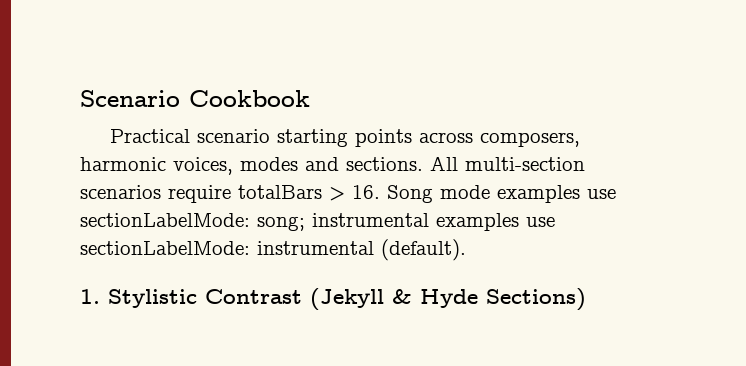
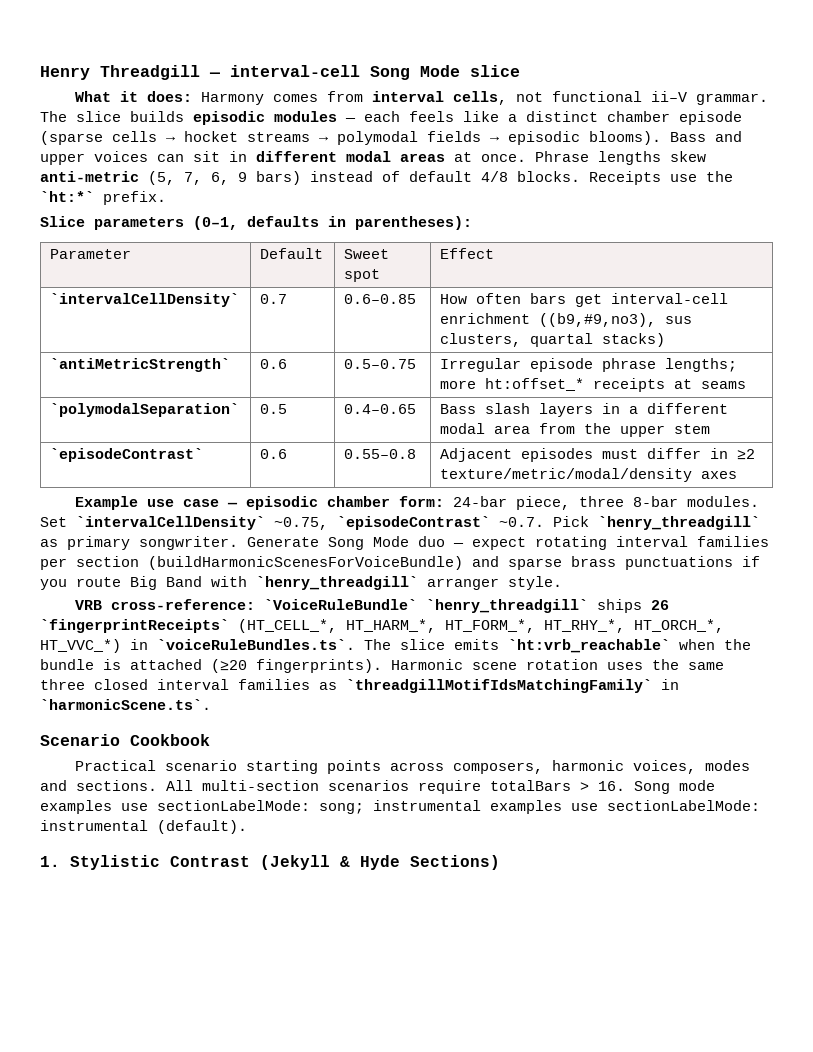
+ Henry Threadgill — interval-cell Song Mode slice
+ What it does: Harmony comes from interval cells, not functional ii–V grammar. The slice builds episodic modules — each feels like a distinct chamber episode (sparse cells → hocket streams → polymodal fields → episodic blooms). Bass and upper voices can sit in different modal areas at once. Phrase lengths skew anti-metric (5, 7, 6, 9 bars) instead of default 4/8 blocks. Receipts use the `ht:*` prefix.
+ Slice parameters (0–1, defaults in parentheses):
+ Parameter | Default | Sweet spot | Effect
+ `intervalCellDensity` | 0.7 | 0.6–0.85 | How often bars get interval-cell enrichment ((b9,#9,no3), sus clusters, quartal stacks)
+ `antiMetricStrength` | 0.6 | 0.5–0.75 | Irregular episode phrase lengths; more ht:offset_* receipts at seams
+ `polymodalSeparation` | 0.5 | 0.4–0.65 | Bass slash layers in a different modal area from the upper stem
+ `episodeContrast` | 0.6 | 0.55–0.8 | Adjacent episodes must differ in ≥2 texture/metric/modal/density axes
+ Example use case — episodic chamber form: 24-bar piece, three 8-bar modules. Set `intervalCellDensity` ~0.75, `episodeContrast` ~0.7. Pick `henry_threadgill` as primary songwriter. Generate Song Mode duo — expect rotating interval families per section (buildHarmonicScenesForVoiceBundle) and sparse brass punctuations if you route Big Band with `henry_threadgill` arranger style.
+ VRB cross-reference: `VoiceRuleBundle` `henry_threadgill` ships 26 `fingerprintReceipts` (HT_CELL_*, HT_HARM_*, HT_FORM_*, HT_RHY_*, HT_ORCH_*, HT_VVC_*) in `voiceRuleBundles.ts`. The slice emits `ht:vrb_reachable` when the bundle is attached (≥20 fingerprints). Harmonic scene rotation uses the same three closed interval families as `threadgillMotifIdsMatchingFamily` in `harmonicScene.ts`.

